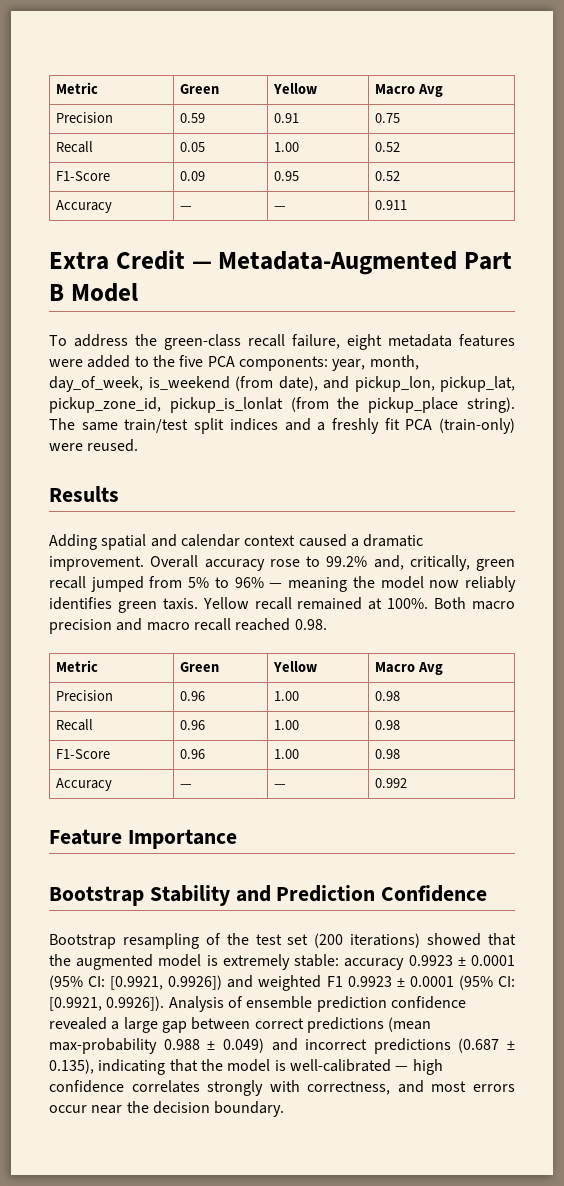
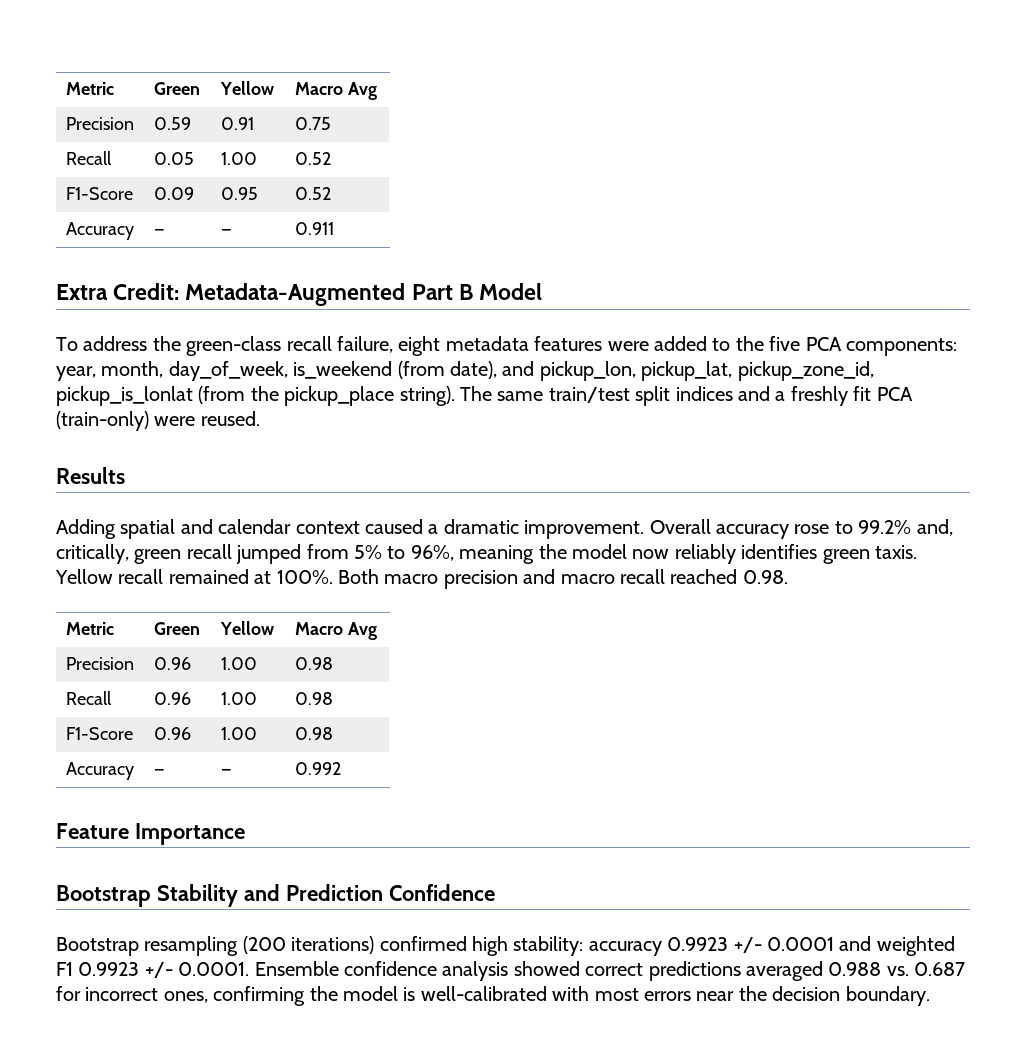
- Extra Credit — Metadata-Augmented Part B Model
+ Extra Credit: Metadata-Augmented Part B Model
- Overall accuracy rose to 99.2% and, critically, green recall jumped from 5% to 96% — meaning the model now reliably identifies green taxis.
+ Overall accuracy rose to 99.2% and, critically, green recall jumped from 5% to 96%, meaning the model now reliably identifies green taxis.
- Bootstrap resampling of the test set (200 iterations) showed that the augmented model is extremely stable: accuracy 0.9923 ± 0.0001 (95% CI: [0.9921, 0.9926]) and weighted F1 0.9923 ± 0.0001 (95% CI: [0.9921, 0.9926]). Analysis of ensemble prediction confidence revealed a large gap between correct predictions (mean max-probability 0.988 ± 0.049) and incorrect predictions (0.687 ± 0.135), indicating that the model is well-calibrated — high confidence correlates strongly with correctness, and most errors occur near the decision boundary.
+ Bootstrap resampling (200 iterations) confirmed high stability: accuracy 0.9923 +/- 0.0001 and weighted F1 0.9923 +/- 0.0001. Ensemble confidence analysis showed correct predictions averaged 0.988 vs. 0.687 for incorrect ones, confirming the model is well-calibrated with most errors near the decision boundary.

